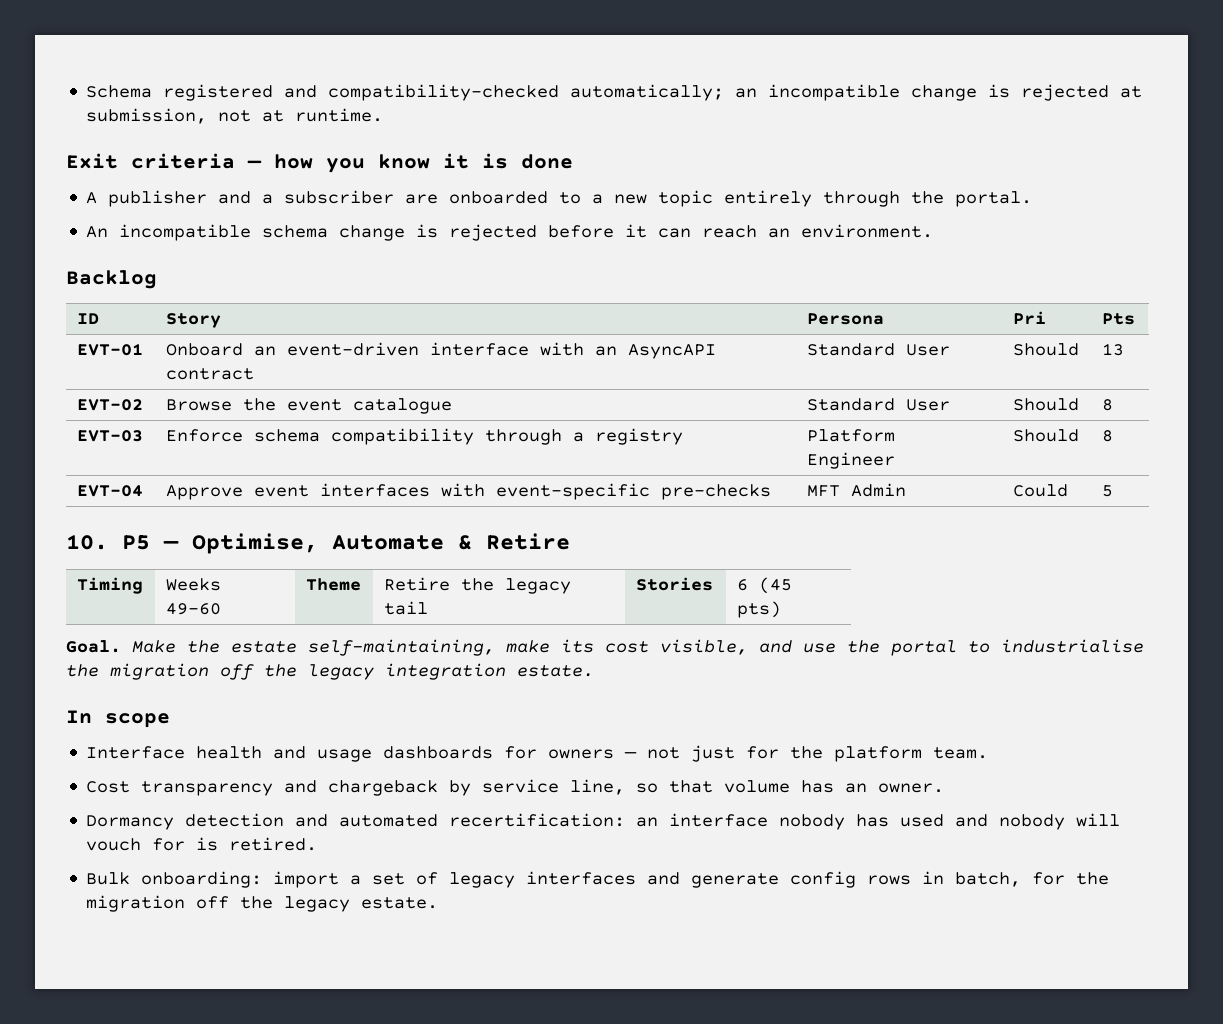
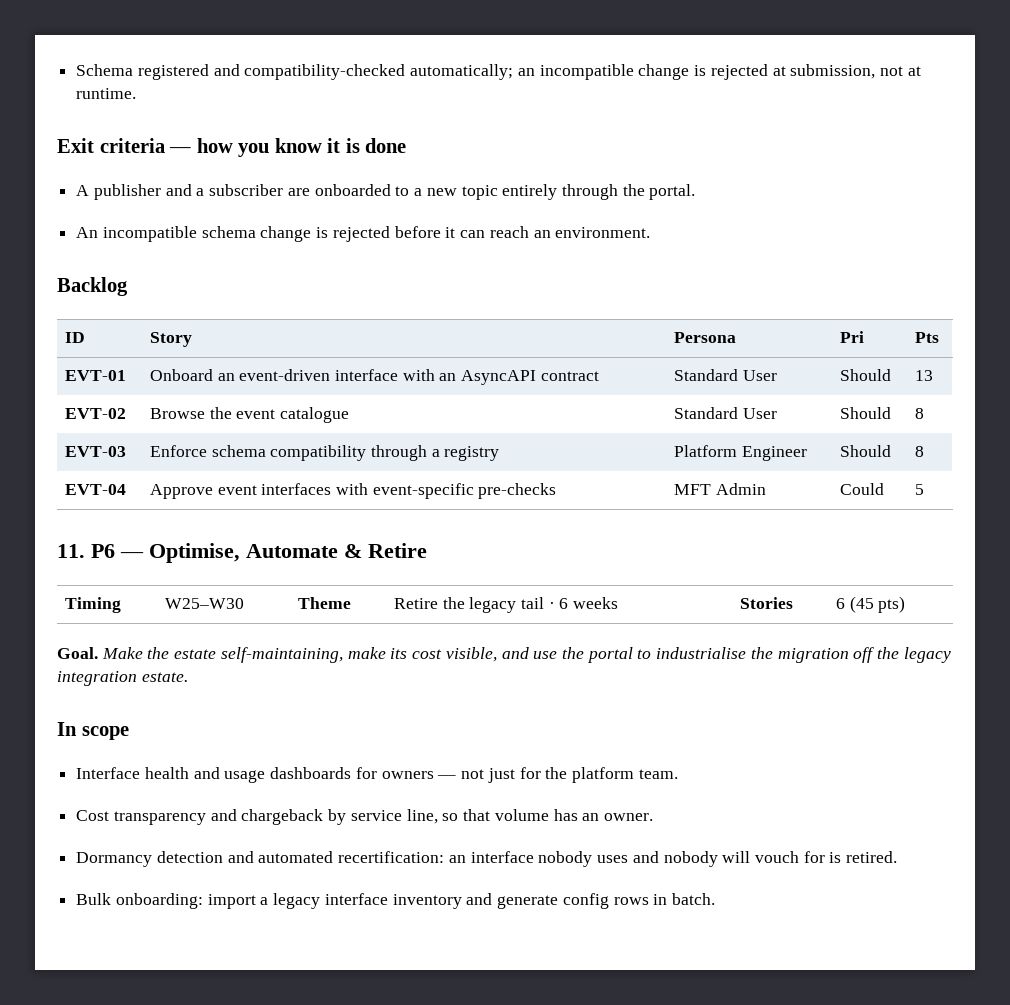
- 10. P5 — Optimise, Automate & Retire
+ 11. P6 — Optimise, Automate & Retire
- Timing | Weeks 49–60 | Theme | Retire the legacy tail | Stories | 6 (45 pts)
+ Timing | W25–W30 | Theme | Retire the legacy tail · 6 weeks | Stories | 6 (45 pts)
- Dormancy detection and automated recertification: an interface nobody has used and nobody will vouch for is retired.
+ Dormancy detection and automated recertification: an interface nobody uses and nobody will vouch for is retired.
- Bulk onboarding: import a set of legacy interfaces and generate config rows in batch, for the migration off the legacy estate.
+ Bulk onboarding: import a legacy interface inventory and generate config rows in batch.

